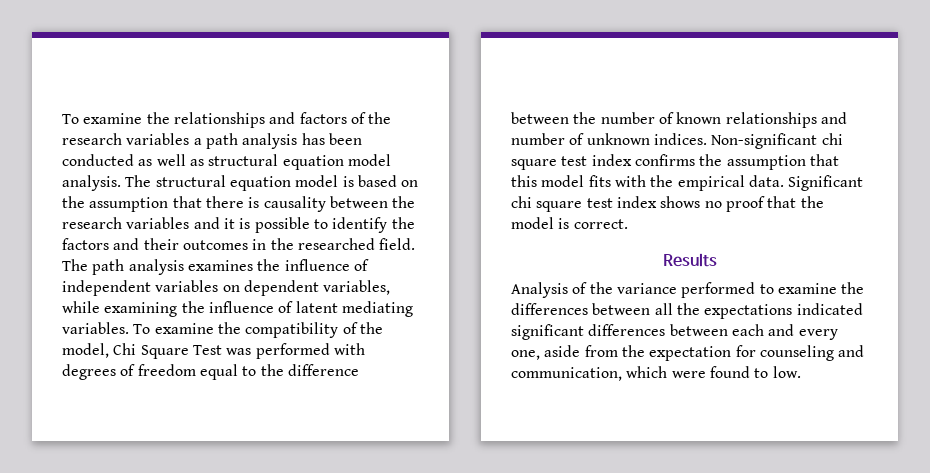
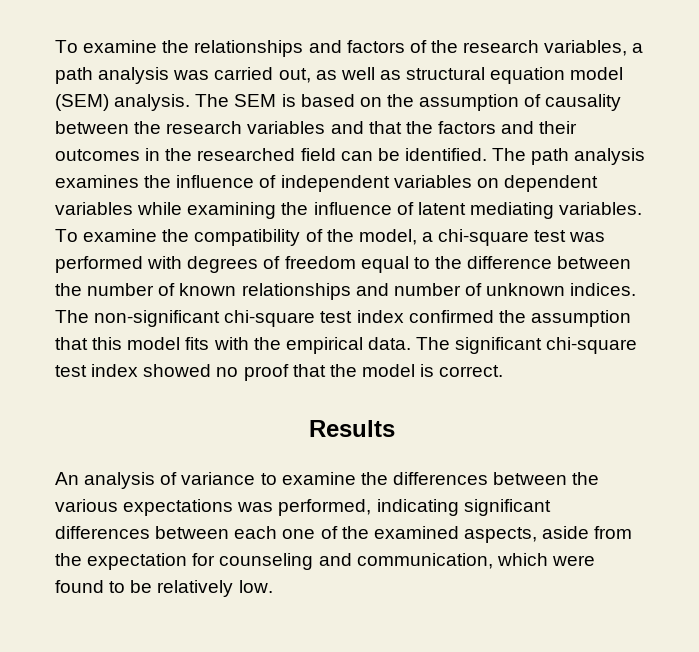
- To examine the relationships and factors of the research variables a path analysis has been conducted as well as structural equation model analysis.
+ To examine the relationships and factors of the research variables, a path analysis was carried out, as well as structural equation model (SEM) analysis.
- The structural equation model is based on the assumption that there is causality between the research variables and it is possible to identify the factors and their outcomes in the researched field.
+ The SEM is based on the assumption of causality between the research variables and that the factors and their outcomes in the researched field can be identified.
- The path analysis examines the influence of independent variables on dependent variables, while examining the influence of latent mediating variables.
+ The path analysis examines the influence of independent variables on dependent variables while examining the influence of latent mediating variables.
- To examine the compatibility of the model, Chi Square Test was performed with degrees of freedom equal to the difference between the number of known relationships and number of unknown indices.
+ To examine the compatibility of the model, a chi-square test was performed with degrees of freedom equal to the difference between the number of known relationships and number of unknown indices.
- Non-significant chi square test index confirms the assumption that this model fits with the empirical data.
+ The non-significant chi-square test index confirmed the assumption that this model fits with the empirical data.
- Significant chi square test index shows no proof that the model is correct.
+ The significant chi-square test index showed no proof that the model is correct.
- Analysis of the variance performed to examine the differences between all the expectations indicated significant differences between each and every one, aside from the expectation for counseling and communication, which were found to low.
+ An analysis of variance to examine the differences between the various expectations was performed, indicating significant differences between each one of the examined aspects, aside from the expectation for counseling and communication, which were found to be relatively low.

